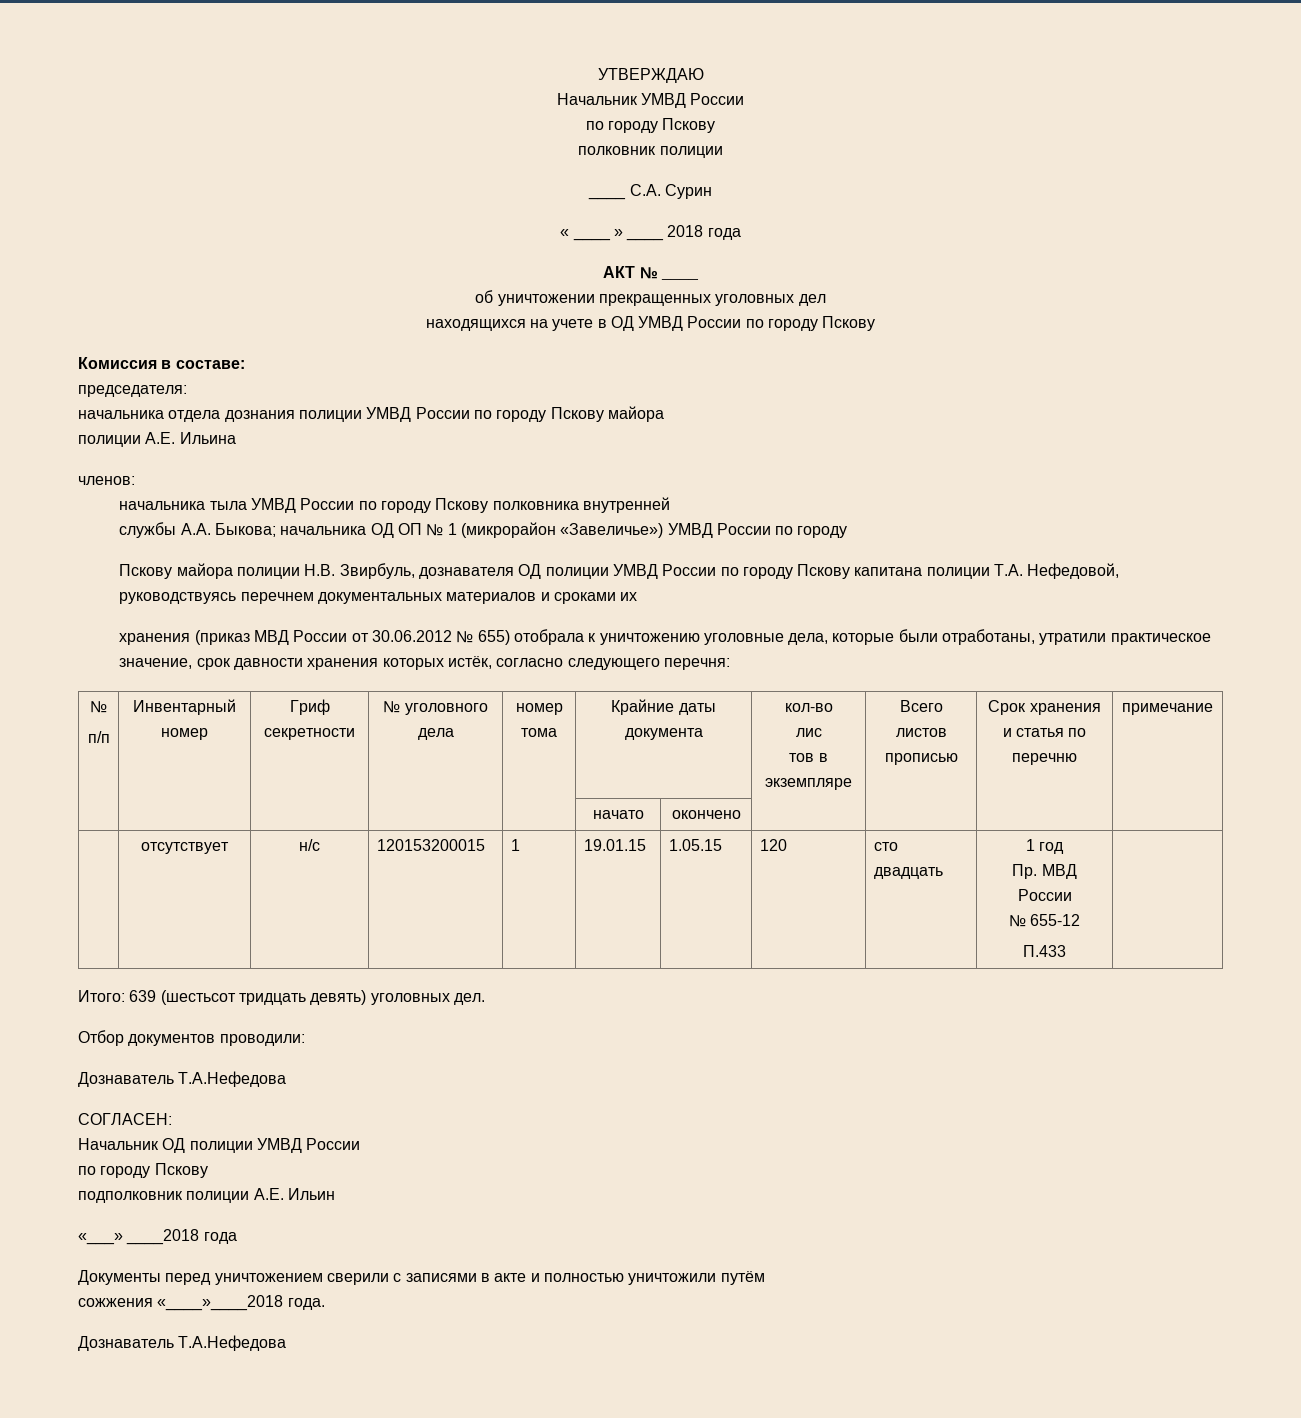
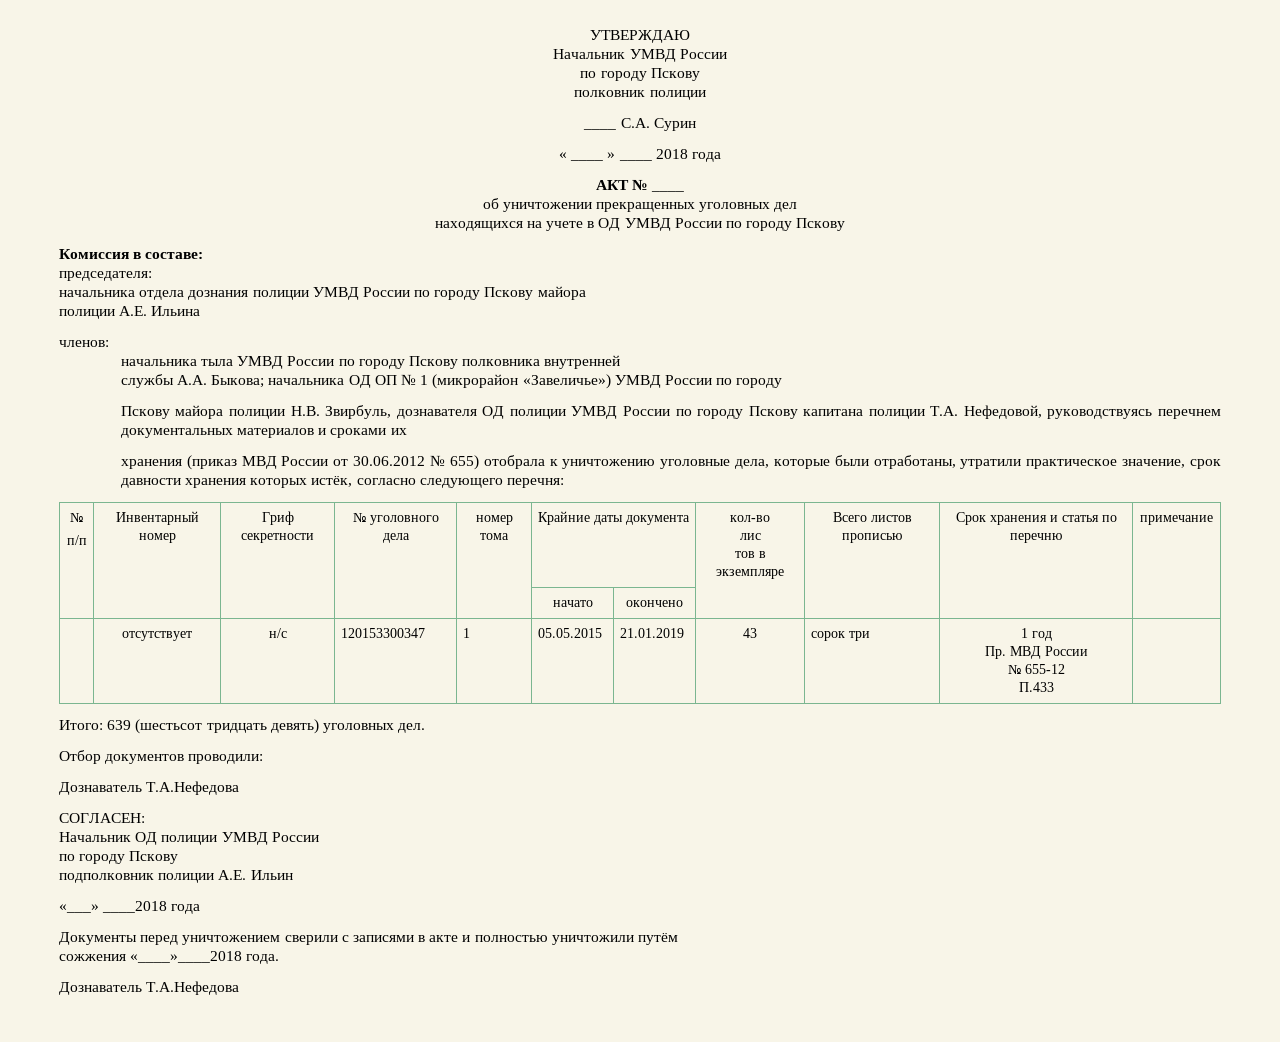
- | отсутствует | н/с | 120153200015 | 1 | 19.01.15 | 1.05.15 | 120 | сто двадцать | 1 год
+ | отсутствует | н/с | 120153300347 | 1 | 05.05.2015 | 21.01.2019 | 43 | сорок три | 1 год

